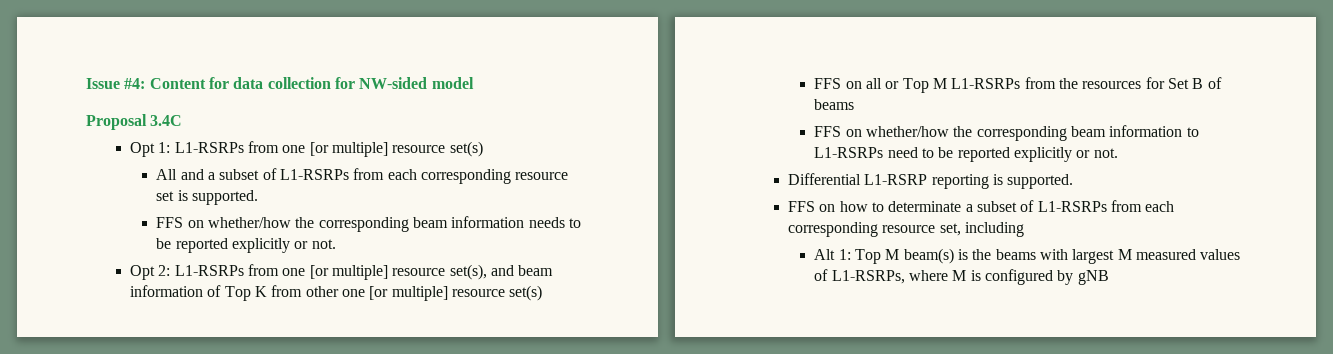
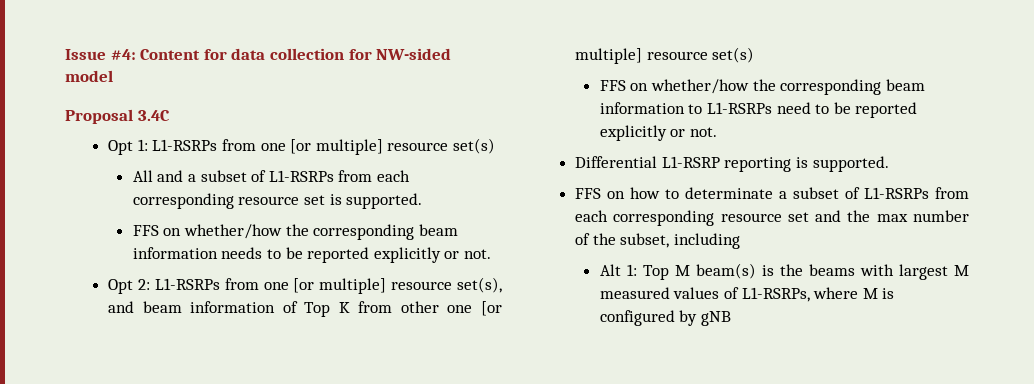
- FFS on all or Top M L1-RSRPs from the resources for Set B of beams
- FFS on how to determinate a subset of L1-RSRPs from each corresponding resource set, including
+ FFS on how to determinate a subset of L1-RSRPs from each corresponding resource set and the max number of the subset, including

